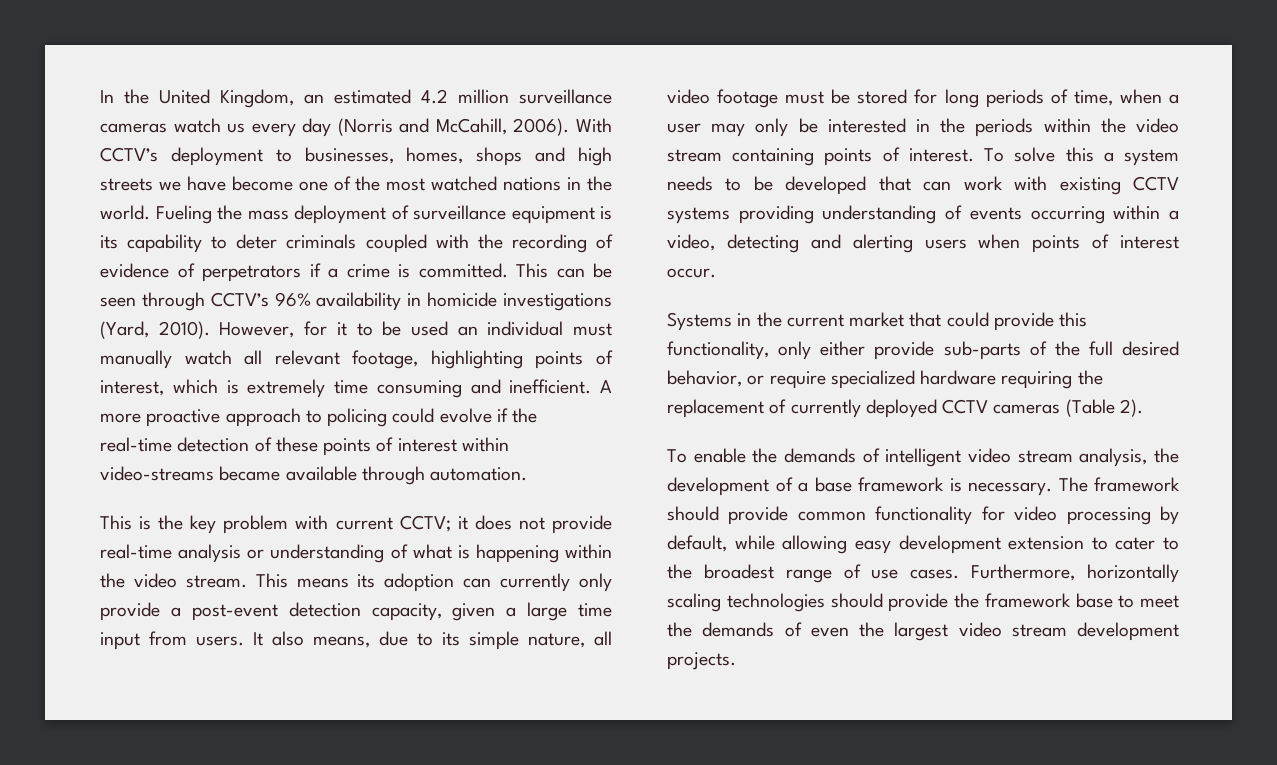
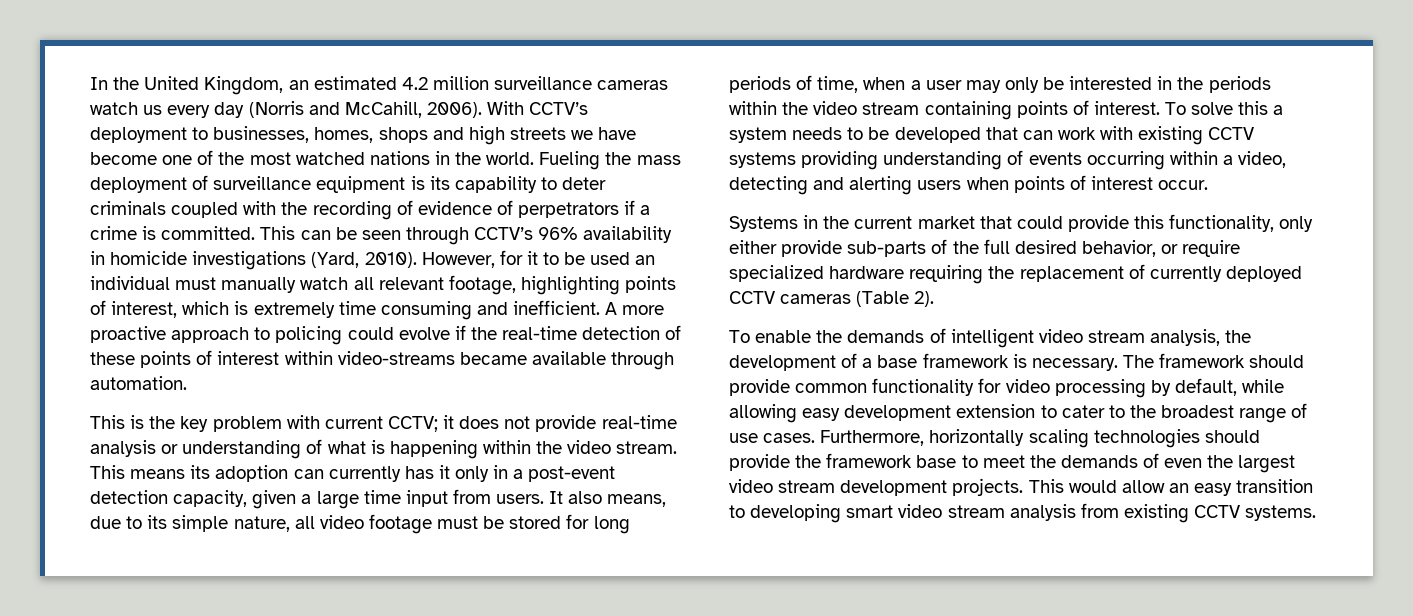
- This means its adoption can currently only provide a post-event detection capacity, given a large time input from users.
+ This means its adoption can currently has it only in a post-event detection capacity, given a large time input from users.
+ This would allow an easy transition to developing smart video stream analysis from existing CCTV systems.

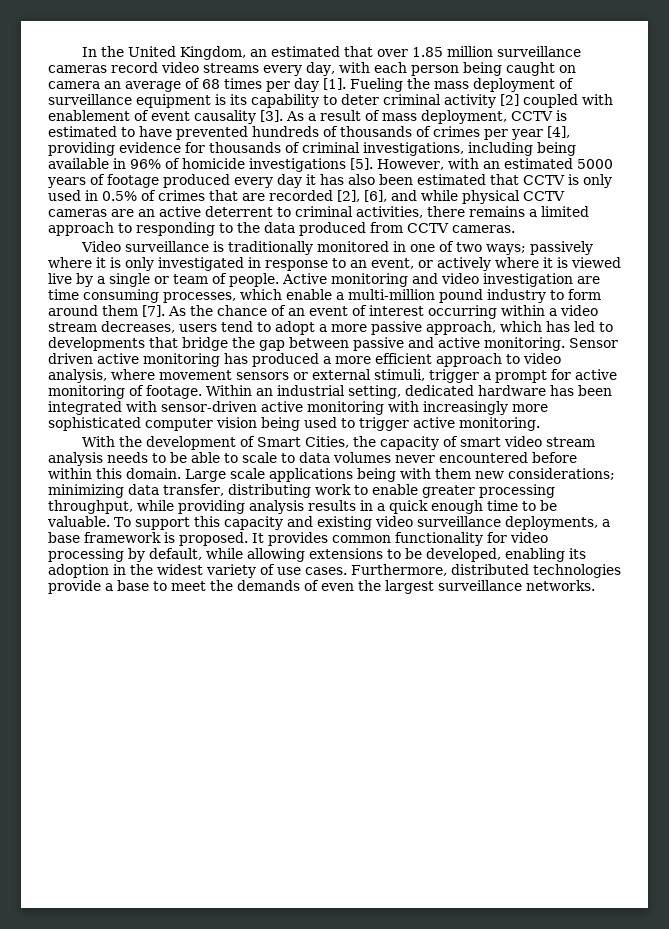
- In the United Kingdom, an estimated 4.2 million surveillance cameras watch us every day (Norris and McCahill, 2006). With CCTV’s deployment to businesses, homes, shops and high streets we have become one of the most watched nations in the world.
+ In the United Kingdom, an estimated that over 1.85 million surveillance cameras record video streams every day, with each person being caught on camera an average of 68 times per day [1].
- Fueling the mass deployment of surveillance equipment is its capability to deter criminals coupled with the recording of evidence of perpetrators if a crime is committed. This can be seen through CCTV’s 96% availability in homicide investigations (Yard, 2010). However, for it to be used an individual must manually watch all relevant footage, highlighting points of interest, which is extremely time consuming and inefficient. A more proactive approach to policing could evolve if the real-time detection of these points of interest within video-streams became available through automation.
- This is the key problem with current CCTV; it does not provide real-time analysis or understanding of what is happening within the video stream. This means its adoption can currently has it only in a post-event detection capacity, given a large time input from users. It also means, due to its simple nature, all video footage must be stored for long periods of time, when a user may only be interested in the periods within the video stream containing points of interest. To solve this a system needs to be developed that can work with existing CCTV systems providing understanding of events occurring within a video, detecting and alerting users when points of interest occur.
- Systems in the current market that could provide this functionality, only either provide sub-parts of the full desired behavior, or require specialized hardware requiring the replacement of currently deployed CCTV cameras (Table 2).
- To enable the demands of intelligent video stream analysis, the development of a base framework is necessary. The framework should provide common functionality for video processing by default, while allowing easy development extension to cater to the broadest range of use cases. Furthermore, horizontally scaling technologies should provide the framework base to meet the demands of even the largest video stream development projects. This would allow an easy transition to developing smart video stream analysis from existing CCTV systems.
+ Fueling the mass deployment of surveillance equipment is its capability to deter criminal activity [2] coupled with enablement of event causality [3]. As a result of mass deployment, CCTV is estimated to have prevented hundreds of thousands of crimes per year [4], providing evidence for thousands of criminal investigations, including being available in 96% of homicide investigations [5]. However, with an estimated 5000 years of footage produced every day it has also been estimated that CCTV is only used in 0.5% of crimes that are recorded [2], [6], and while physical CCTV cameras are an active deterrent to criminal activities, there remains a limited approach to responding to the data produced from CCTV cameras.
+ Video surveillance is traditionally monitored in one of two ways; passively where it is only investigated in response to an event, or actively where it is viewed live by a single or team of people. Active monitoring and video investigation are time consuming processes, which enable a multi-million pound industry to form around them [7]. As the chance of an event of interest occurring within a video stream decreases, users tend to adopt a more passive approach, which has led to developments that bridge the gap between passive and active monitoring. Sensor driven active monitoring has produced a more efficient approach to video analysis, where movement sensors or external stimuli, trigger a prompt for active monitoring of footage. Within an industrial setting, dedicated hardware has been integrated with sensor-driven active monitoring with increasingly more sophisticated computer vision being used to trigger active monitoring.
+ With the development of Smart Cities, the capacity of smart video stream analysis needs to be able to scale to data volumes never encountered before within this domain. Large scale applications being with them new considerations; minimizing data transfer, distributing work to enable greater processing throughput, while providing analysis results in a quick enough time to be valuable. To support this capacity and existing video surveillance deployments, a base framework is proposed. It provides common functionality for video processing by default, while allowing extensions to be developed, enabling its adoption in the widest variety of use cases. Furthermore, distributed technologies provide a base to meet the demands of even the largest surveillance networks.

